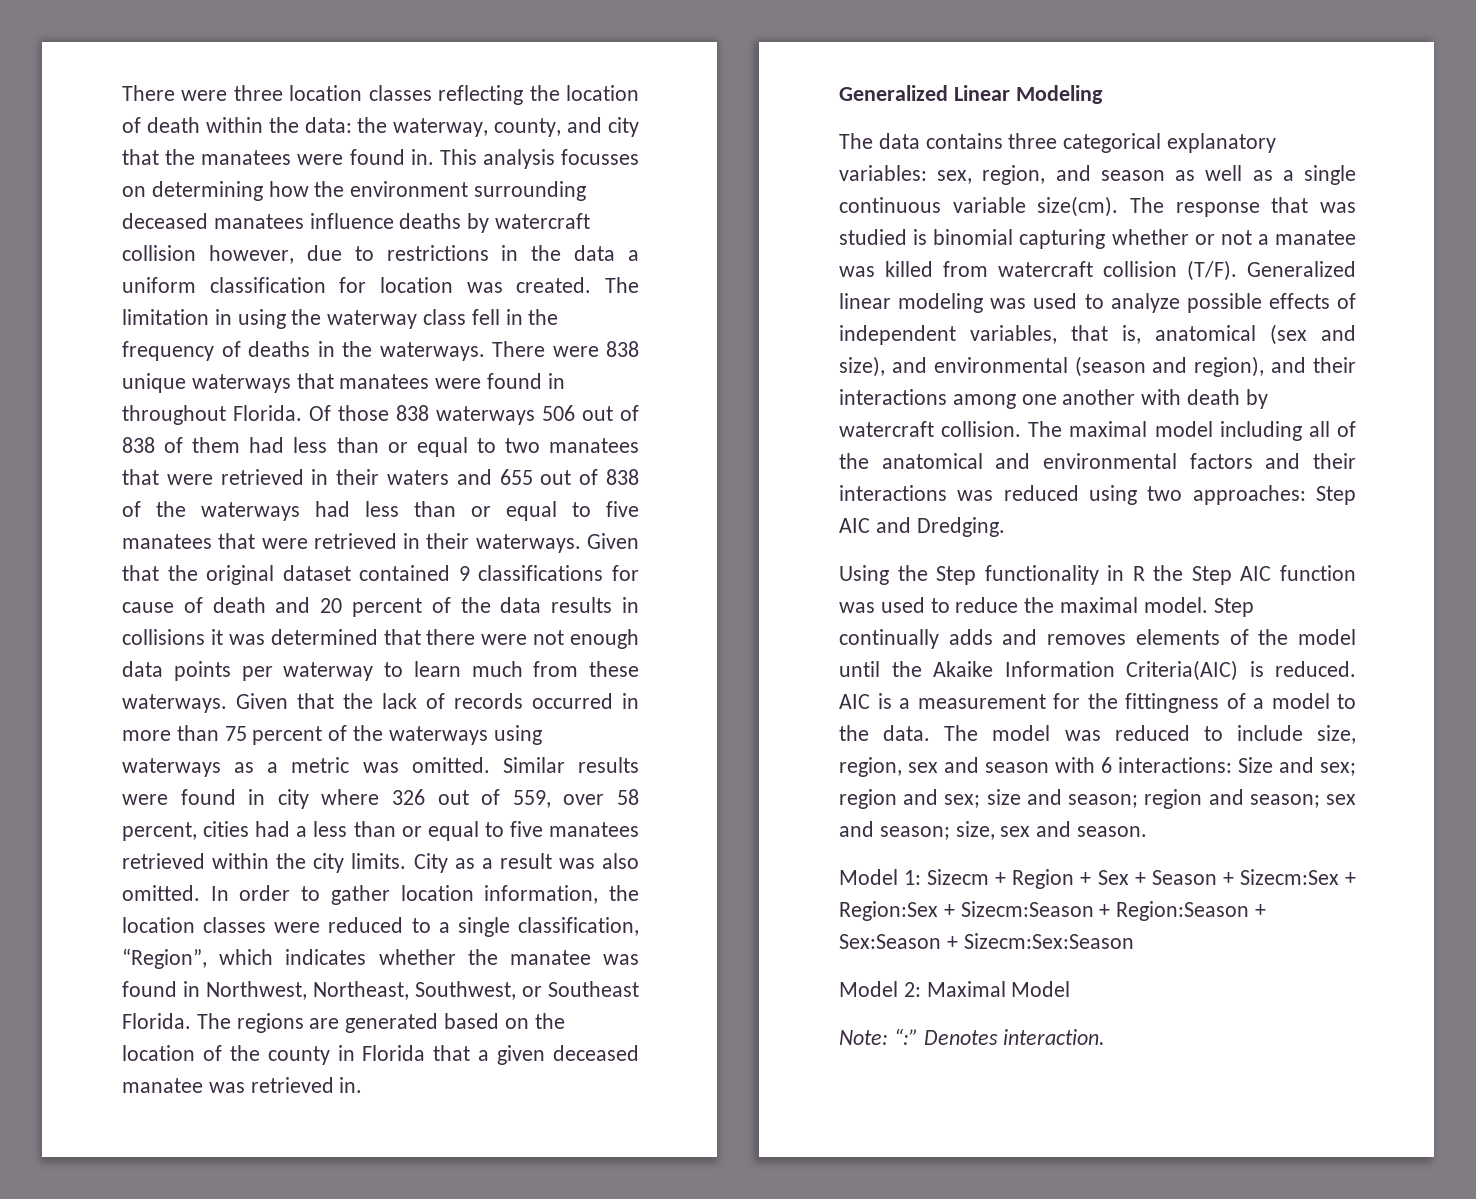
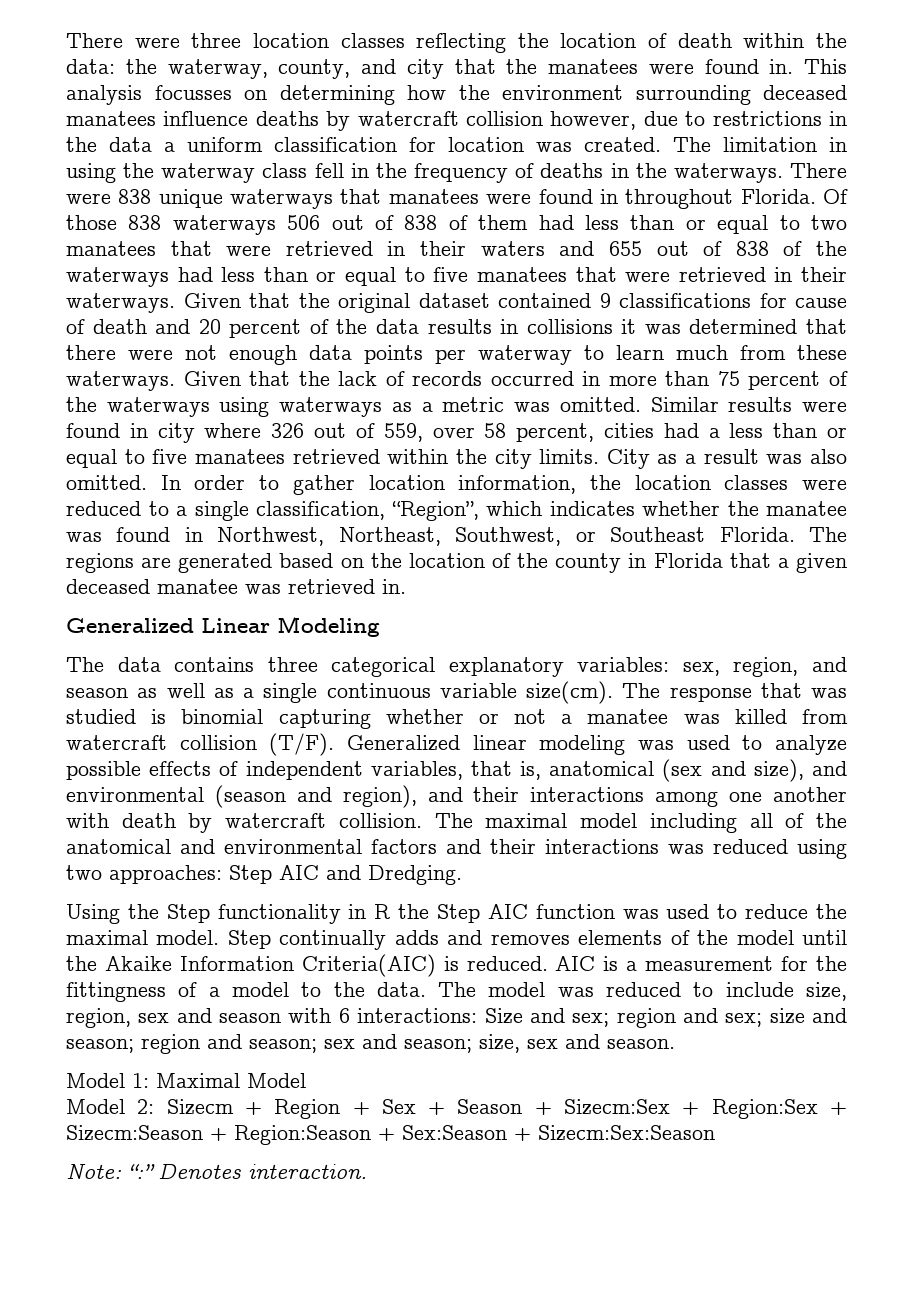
- Model 1: Sizecm + Region + Sex + Season + Sizecm:Sex + Region:Sex + Sizecm:Season + Region:Season + Sex:Season + Sizecm:Sex:Season
+ Model 1: Maximal Model
+ Model 2: Sizecm + Region + Sex + Season + Sizecm:Sex + Region:Sex + Sizecm:Season + Region:Season + Sex:Season + Sizecm:Sex:Season
- Model 2: Maximal Model

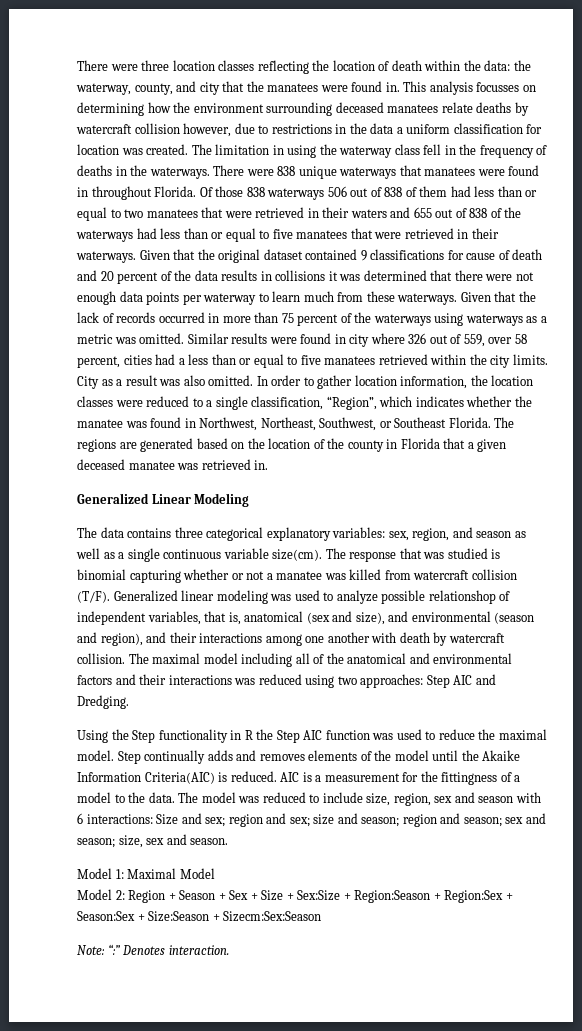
- This analysis focusses on determining how the environment surrounding deceased manatees influence deaths by watercraft collision however, due to restrictions in the data a uniform classification for location was created.
+ This analysis focusses on determining how the environment surrounding deceased manatees relate deaths by watercraft collision however, due to restrictions in the data a uniform classification for location was created.
- Generalized linear modeling was used to analyze possible effects of independent variables, that is, anatomical (sex and size), and environmental (season and region), and their interactions among one another with death by watercraft collision.
+ Generalized linear modeling was used to analyze possible relationshop of independent variables, that is, anatomical (sex and size), and environmental (season and region), and their interactions among one another with death by watercraft collision.
- Model 2: Sizecm + Region + Sex + Season + Sizecm:Sex + Region:Sex + Sizecm:Season + Region:Season + Sex:Season + Sizecm:Sex:Season
+ Model 2: Region + Season + Sex + Size + Sex:Size + Region:Season + Region:Sex + Season:Sex + Size:Season + Sizecm:Sex:Season

